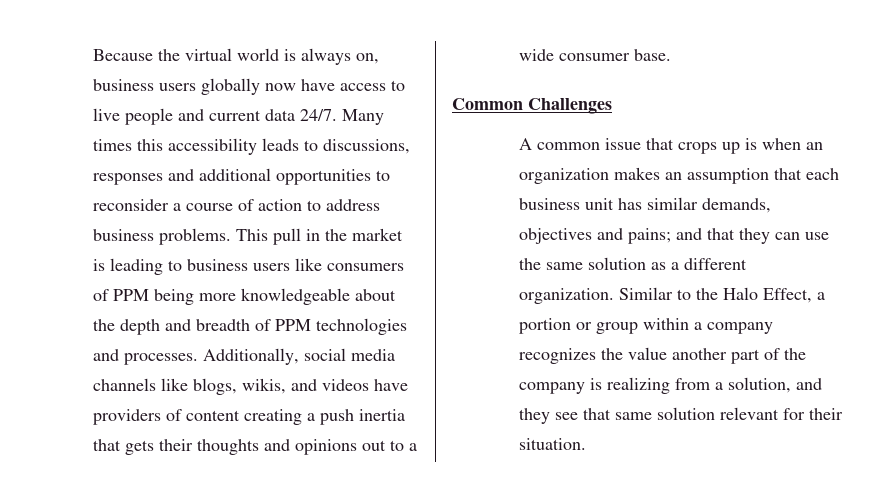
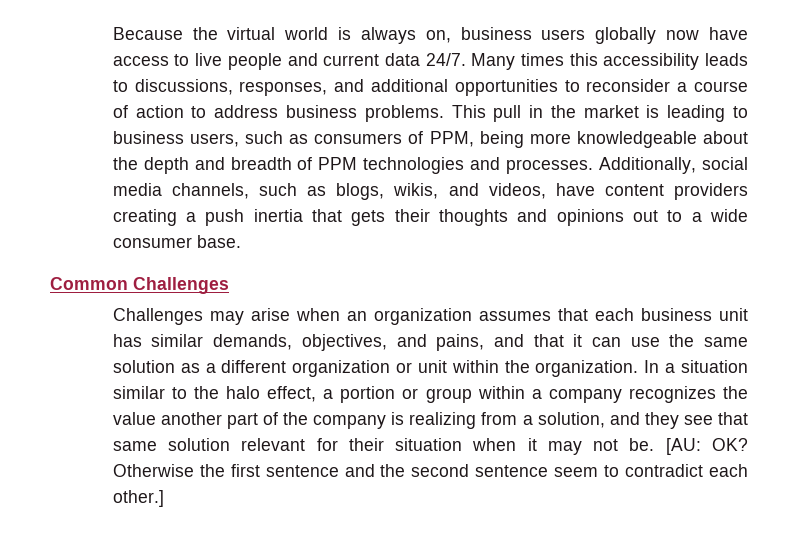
- Many times this accessibility leads to discussions, responses and additional opportunities to reconsider a course of action to address business problems.
+ Many times this accessibility leads to discussions, responses, and additional opportunities to reconsider a course of action to address business problems.
- This pull in the market is leading to business users like consumers of PPM being more knowledgeable about the depth and breadth of PPM technologies and processes.
+ This pull in the market is leading to business users, such as consumers of PPM, being more knowledgeable about the depth and breadth of PPM technologies and processes.
- Additionally, social media channels like blogs, wikis, and videos have providers of content creating a push inertia that gets their thoughts and opinions out to a wide consumer base.
+ Additionally, social media channels, such as blogs, wikis, and videos, have content providers creating a push inertia that gets their thoughts and opinions out to a wide consumer base.
- A common issue that crops up is when an organization makes an assumption that each business unit has similar demands, objectives and pains; and that they can use the same solution as a different organization. Similar to the Halo Effect, a portion or group within a company recognizes the value another part of the company is realizing from a solution, and they see that same solution relevant for their situation.
+ Challenges may arise when an organization assumes that each business unit has similar demands, objectives, and pains, and that it can use the same solution as a different organization or unit within the organization. In a situation similar to the halo effect, a portion or group within a company recognizes the value another part of the company is realizing from a solution, and they see that same solution relevant for their situation when it may not be. [AU: OK? Otherwise the first sentence and the second sentence seem to contradict each other.]

